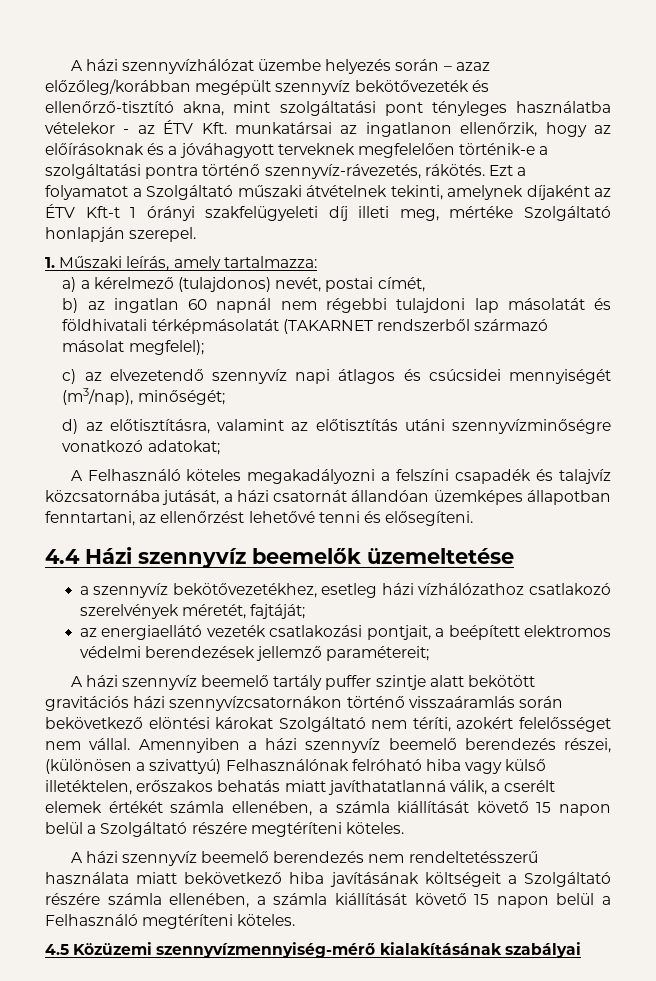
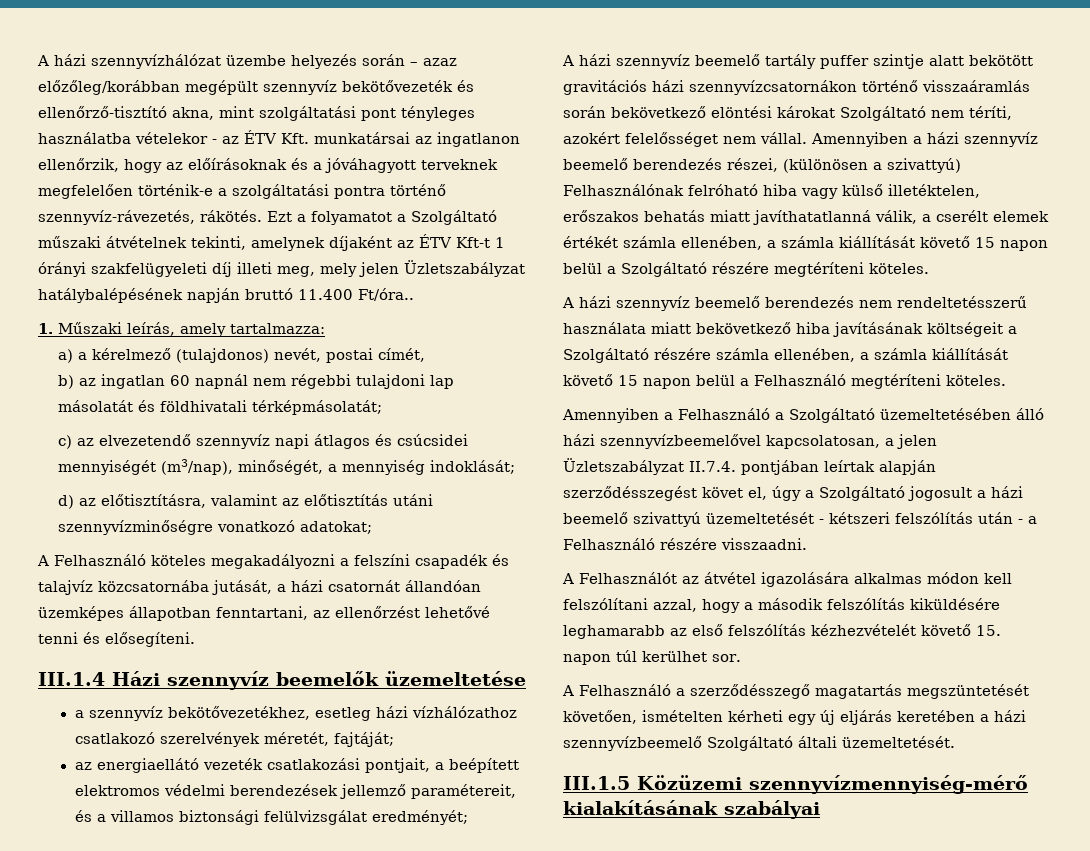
- Ezt a folyamatot a Szolgáltató műszaki átvételnek tekinti, amelynek díjaként az ÉTV Kft-t 1 órányi szakfelügyeleti díj illeti meg, mértéke Szolgáltató honlapján szerepel.
+ Ezt a folyamatot a Szolgáltató műszaki átvételnek tekinti, amelynek díjaként az ÉTV Kft-t 1 órányi szakfelügyeleti díj illeti meg, mely jelen Üzletszabályzat hatálybalépésének napján bruttó 11.400 Ft/óra..
- b) az ingatlan 60 napnál nem régebbi tulajdoni lap másolatát és földhivatali térképmásolatát (TAKARNET rendszerből származó másolat megfelel);
+ b) az ingatlan 60 napnál nem régebbi tulajdoni lap másolatát és földhivatali térképmásolatát;
- c) az elvezetendő szennyvíz napi átlagos és csúcsidei mennyiségét (m3/nap), minőségét;
+ c) az elvezetendő szennyvíz napi átlagos és csúcsidei mennyiségét (m3/nap), minőségét, a mennyiség indoklását;
- 4.4 Házi szennyvíz beemelők üzemeltetése
+ III.1.4 Házi szennyvíz beemelők üzemeltetése
- az energiaellátó vezeték csatlakozási pontjait, a beépített elektromos védelmi berendezések jellemző paramétereit;
+ az energiaellátó vezeték csatlakozási pontjait, a beépített elektromos védelmi berendezések jellemző paramétereit, és a villamos biztonsági felülvizsgálat eredményét;
- 4.5 Közüzemi szennyvízmennyiség-mérő kialakításának szabályai
+ Amennyiben a Felhasználó a Szolgáltató üzemeltetésében álló házi szennyvízbeemelővel kapcsolatosan, a jelen Üzletszabályzat II.7.4. pontjában leírtak alapján szerződésszegést követ el, úgy a Szolgáltató jogosult a házi beemelő szivattyú üzemeltetését - kétszeri felszólítás után - a Felhasználó részére visszaadni.
+ A Felhasználót az átvétel igazolására alkalmas módon kell felszólítani azzal, hogy a második felszólítás kiküldésére leghamarabb az első felszólítás kézhezvételét követő 15. napon túl kerülhet sor.
+ A Felhasználó a szerződésszegő magatartás megszüntetését követően, ismételten kérheti egy új eljárás keretében a házi szennyvízbeemelő Szolgáltató általi üzemeltetését.
+ III.1.5 Közüzemi szennyvízmennyiség-mérő kialakításának szabályai

